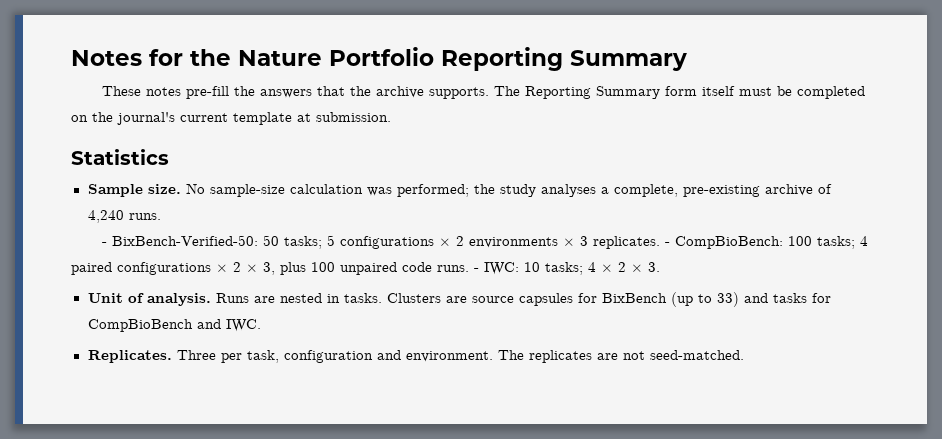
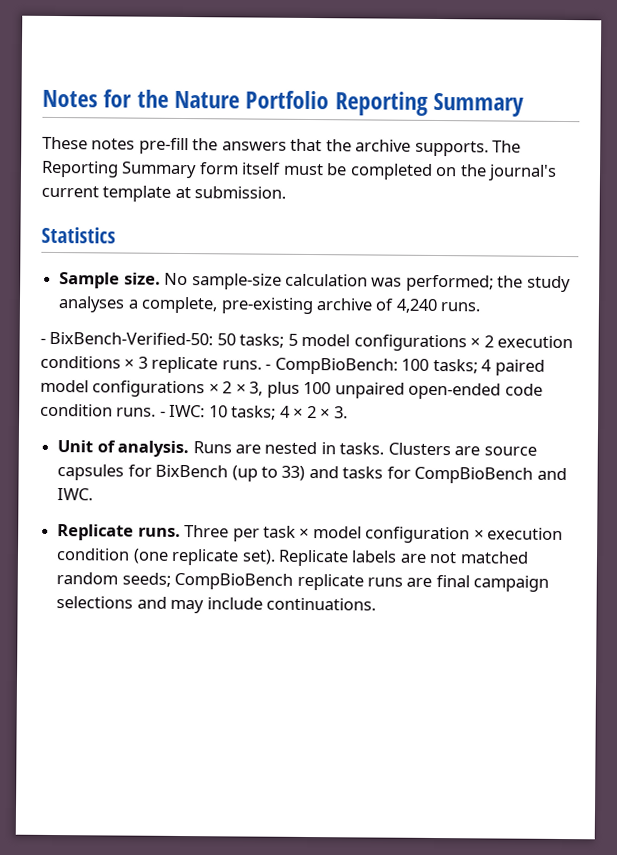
- - BixBench-Verified-50: 50 tasks; 5 configurations × 2 environments × 3 replicates.
+ - BixBench-Verified-50: 50 tasks; 5 model configurations × 2 execution conditions × 3 replicate runs.
- - CompBioBench: 100 tasks; 4 paired configurations × 2 × 3, plus 100 unpaired code runs.
+ - CompBioBench: 100 tasks; 4 paired model configurations × 2 × 3, plus 100 unpaired open-ended code condition runs.
- Replicates. Three per task, configuration and environment. The replicates are not seed-matched.
+ Replicate runs. Three per task × model configuration × execution condition (one replicate set). Replicate labels are not matched random seeds; CompBioBench replicate runs are final campaign selections and may include continuations.

